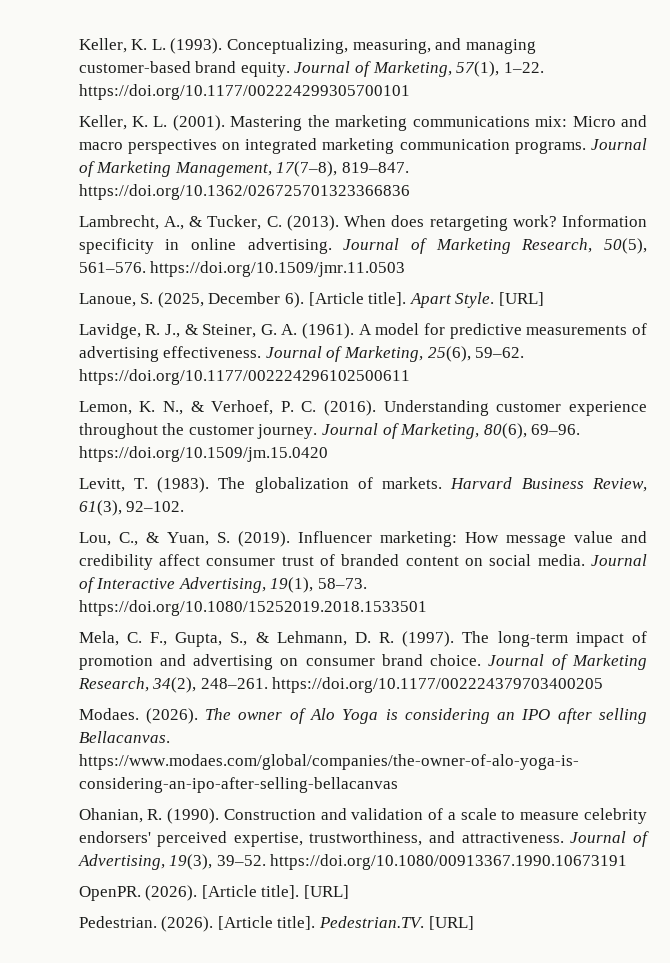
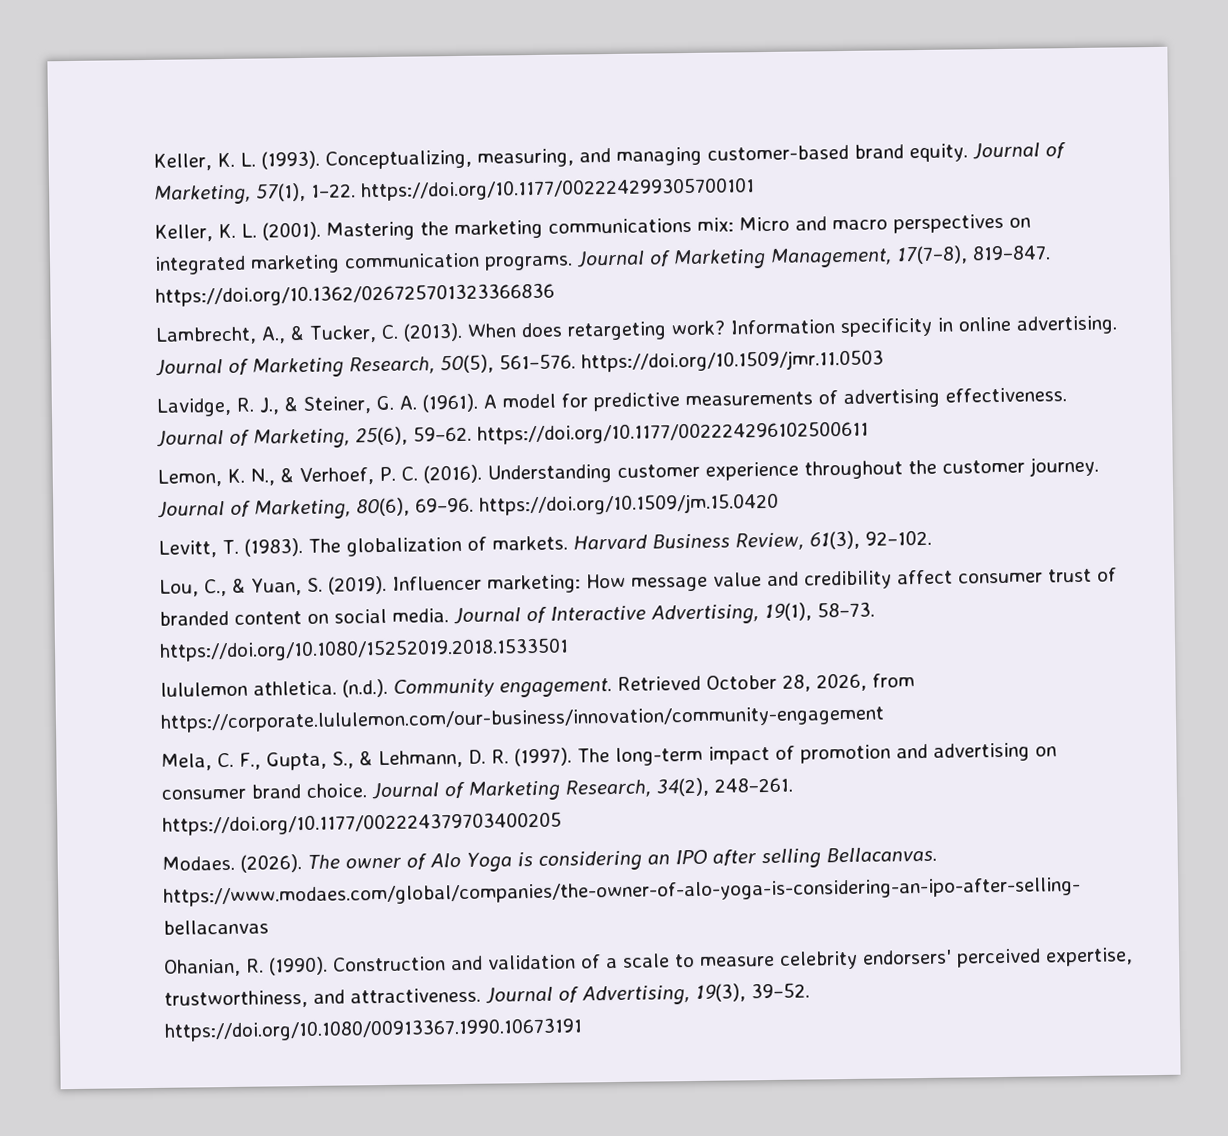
- Lanoue, S. (2025, December 6). [Article title]. Apart Style. [URL]
+ lululemon athletica. (n.d.). Community engagement. Retrieved October 28, 2026, from https://corporate.lululemon.com/our-business/innovation/community-engagement
- OpenPR. (2026). [Article title]. [URL]
- Pedestrian. (2026). [Article title]. Pedestrian.TV. [URL]

